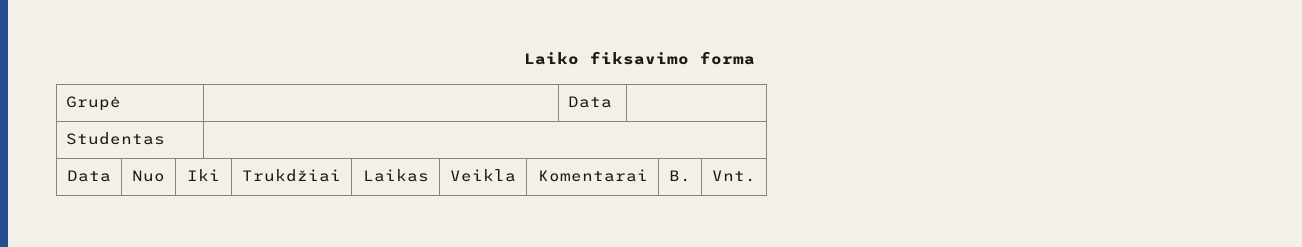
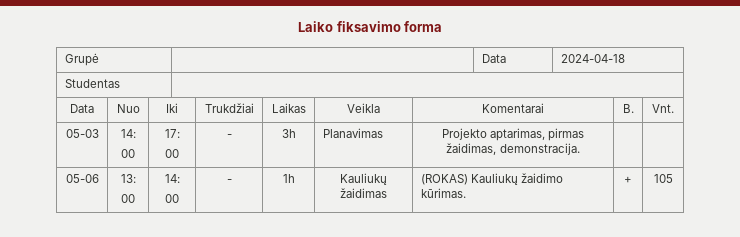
- Grupė | | Data |
+ Grupė | | Data | 2024-04-18
+ 05-03 | 14:
+ 00 | 17:
+ 00 | - | 3h | Planavimas | Projekto aptarimas, pirmas žaidimas, demonstracija. | |
+ 05-06 | 13:
+ 00 | 14:
+ 00 | - | 1h | Kauliukų žaidimas | (ROKAS) Kauliukų žaidimo kūrimas. | + | 105

